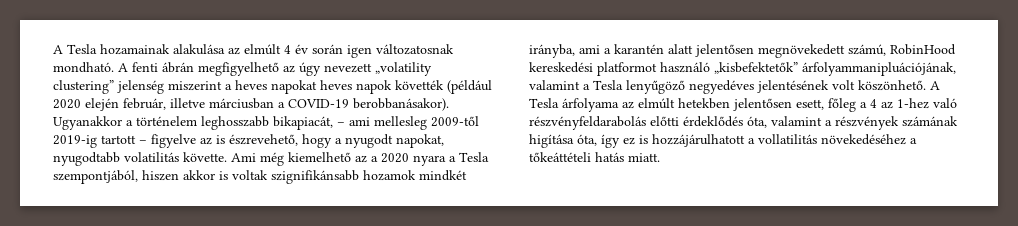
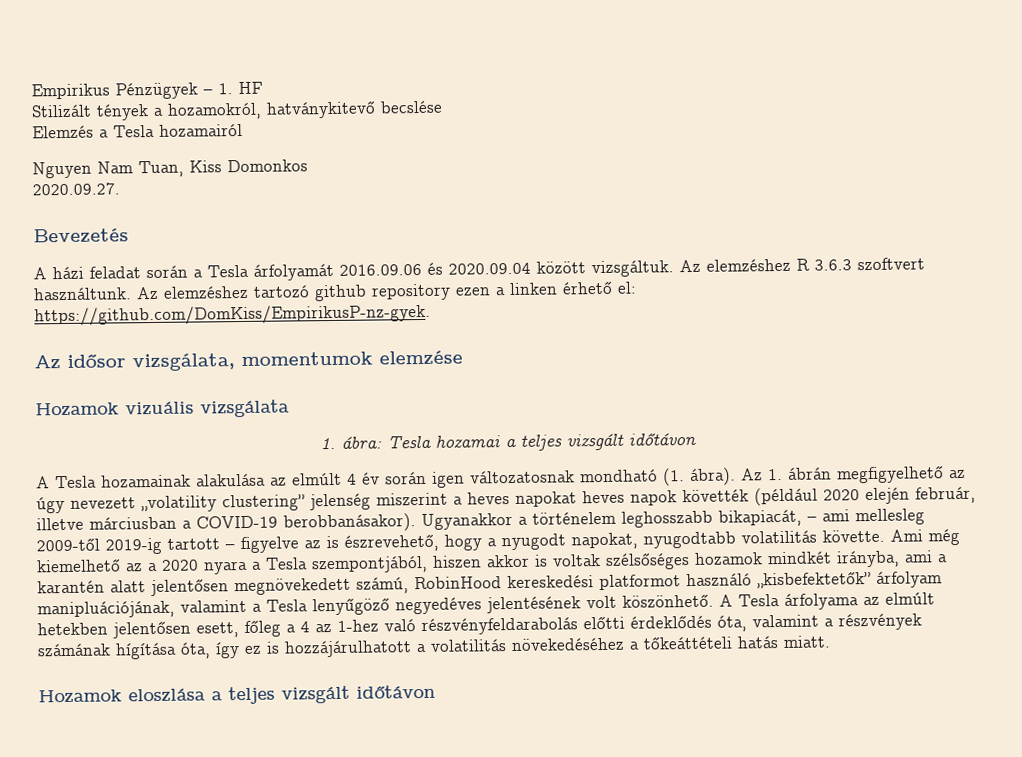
+ Empirikus Pénzügyek – 1. HF
+ Stilizált tények a hozamokról, hatványkitevő becslése
+ Elemzés a Tesla hozamairól
+ Nguyen Nam Tuan, Kiss Domonkos
+ 2020.09.27.
+ Bevezetés
+ A házi feladat során a Tesla árfolyamát 2016.09.06 és 2020.09.04 között vizsgáltuk. Az elemzéshez R 3.6.3 szoftvert használtunk. Az elemzéshez tartozó github repository ezen a linken érhető el: https://github.com/DomKiss/EmpirikusP-nz-gyek.
+ Az idősor vizsgálata, momentumok elemzése
+ Hozamok vizuális vizsgálata
+ 1. ábra: Tesla hozamai a teljes vizsgált időtávon
- A Tesla hozamainak alakulása az elmúlt 4 év során igen változatosnak mondható. A fenti ábrán megfigyelhető az úgy nevezett „volatility clustering” jelenség miszerint a heves napokat heves napok követték (például 2020 elején február, illetve márciusban a COVID-19 berobbanásakor).
+ A Tesla hozamainak alakulása az elmúlt 4 év során igen változatosnak mondható (1. ábra). Az 1. ábrán megfigyelhető az úgy nevezett „volatility clustering” jelenség miszerint a heves napokat heves napok követték (például 2020 elején február, illetve márciusban a COVID-19 berobbanásakor).
- Ami még kiemelhető az a 2020 nyara a Tesla szempontjából, hiszen akkor is voltak szignifikánsabb hozamok mindkét irányba, ami a karantén alatt jelentősen megnövekedett számú, RobinHood kereskedési platformot használó „kisbefektetők” árfolyammanipluációjának, valamint a Tesla lenyűgöző negyedéves jelentésének volt köszönhető.
+ Ami még kiemelhető az a 2020 nyara a Tesla szempontjából, hiszen akkor is voltak szélsőséges hozamok mindkét irányba, ami a karantén alatt jelentősen megnövekedett számú, RobinHood kereskedési platformot használó „kisbefektetők” árfolyam manipluációjának, valamint a Tesla lenyűgöző negyedéves jelentésének volt köszönhető.
- A Tesla árfolyama az elmúlt hetekben jelentősen esett, főleg a 4 az 1-hez való részvényfeldarabolás előtti érdeklődés óta, valamint a részvények számának higítása óta, így ez is hozzájárulhatott a vollatilitás növekedéséhez a tőkeáttételi hatás miatt.
+ A Tesla árfolyama az elmúlt hetekben jelentősen esett, főleg a 4 az 1-hez való részvényfeldarabolás előtti érdeklődés óta, valamint a részvények számának hígítása óta, így ez is hozzájárulhatott a volatilitás növekedéséhez a tőkeáttételi hatás miatt.
+ Hozamok eloszlása a teljes vizsgált időtávon

